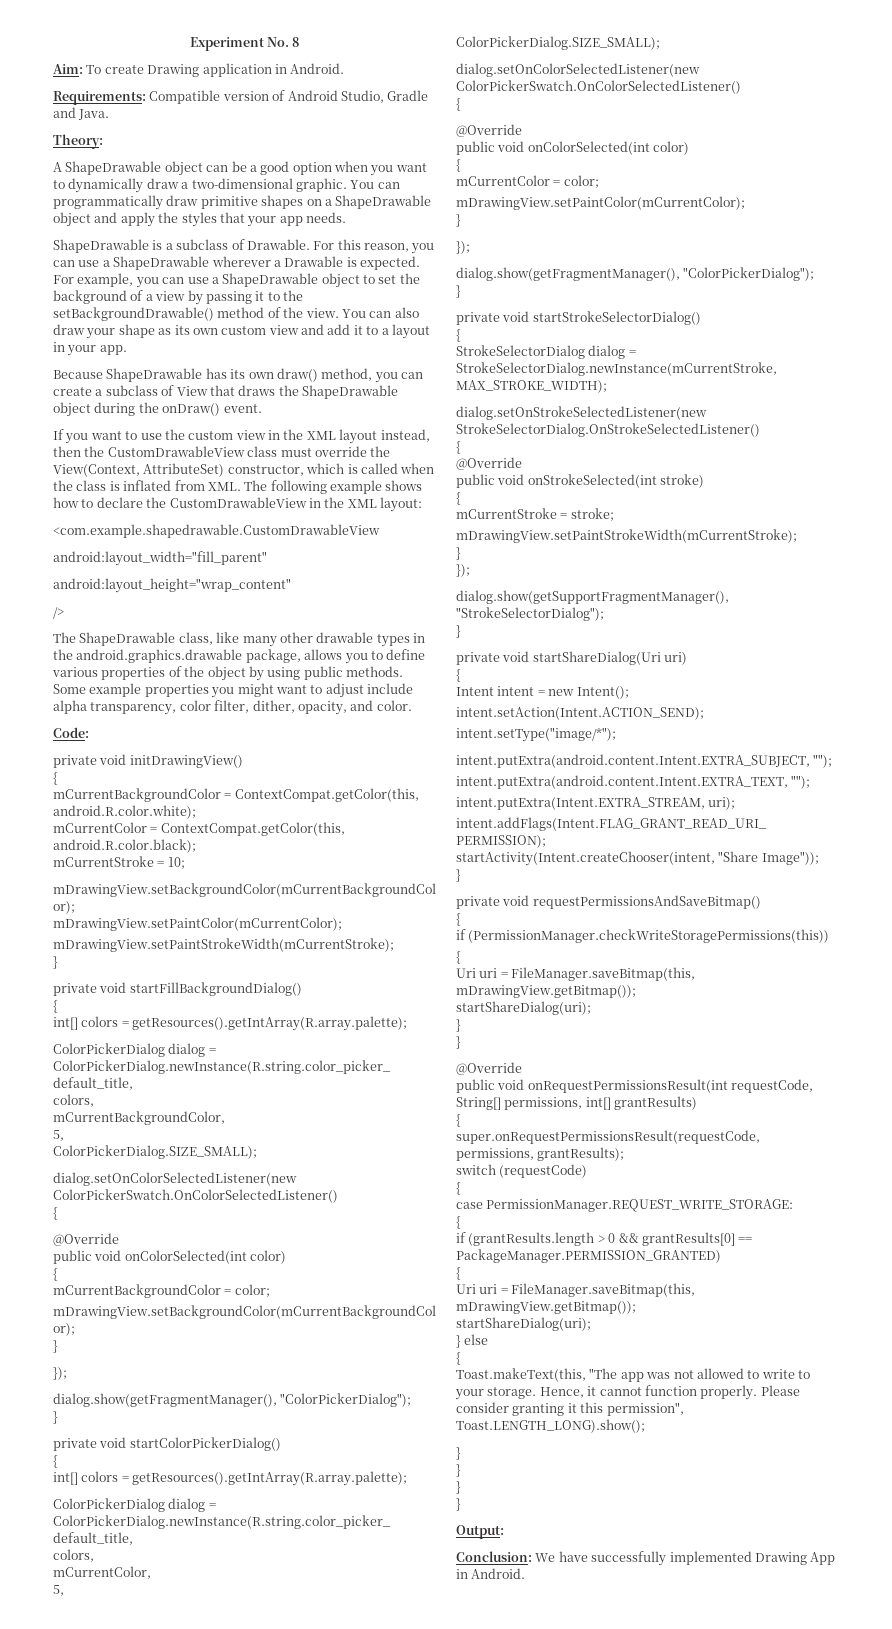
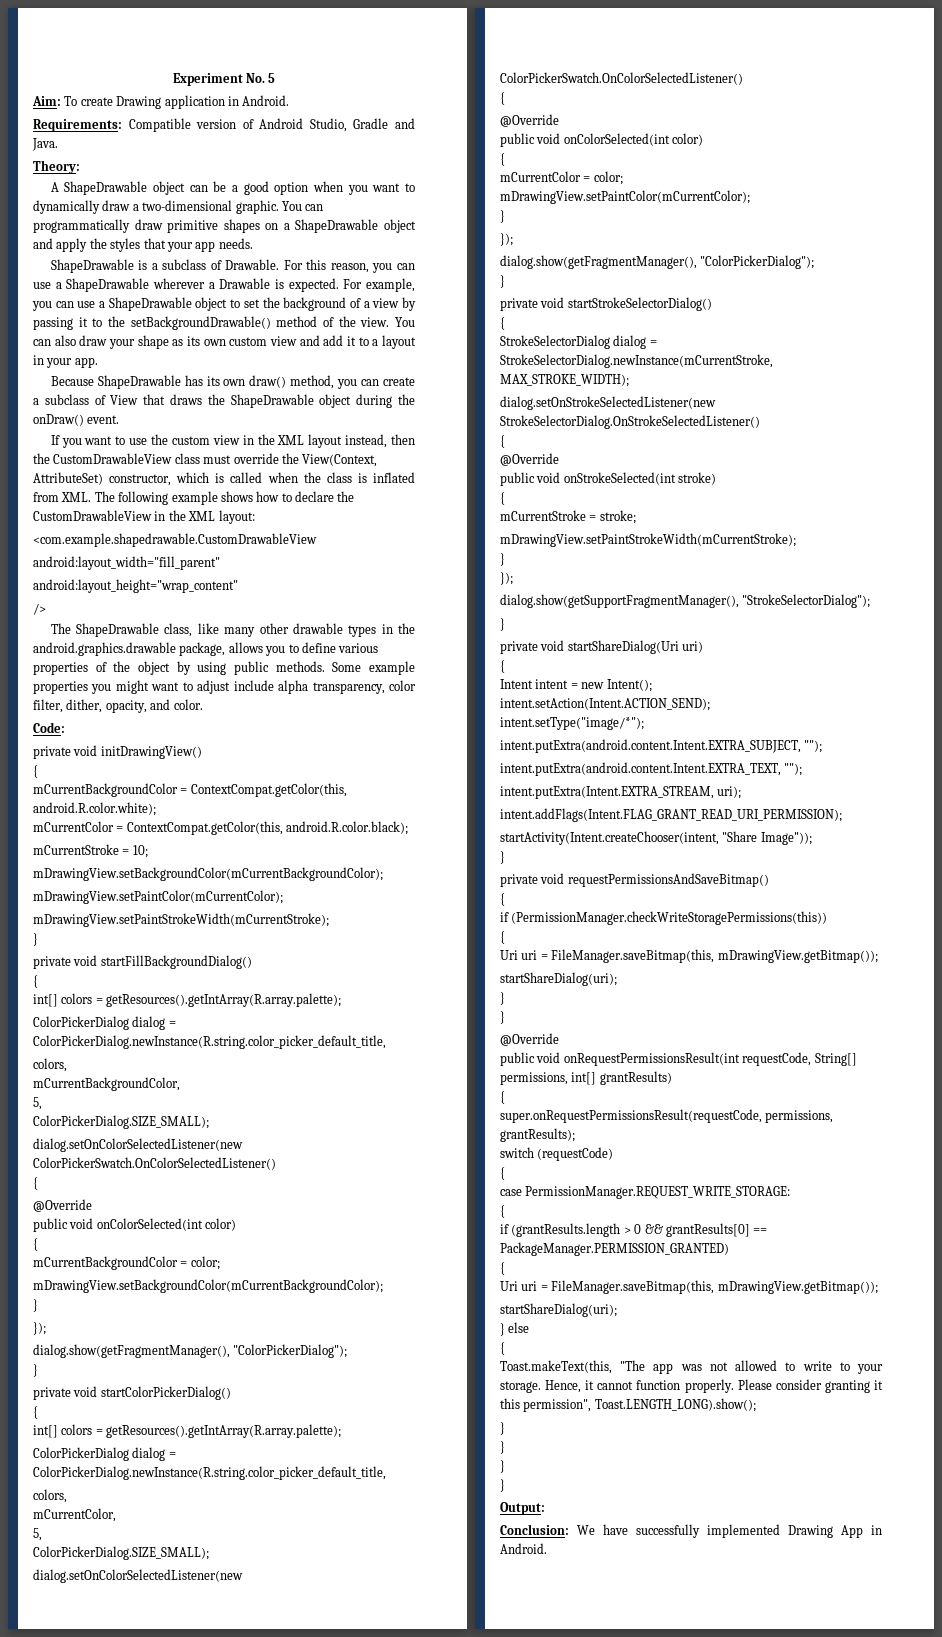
- Experiment No. 8
+ Experiment No. 5

